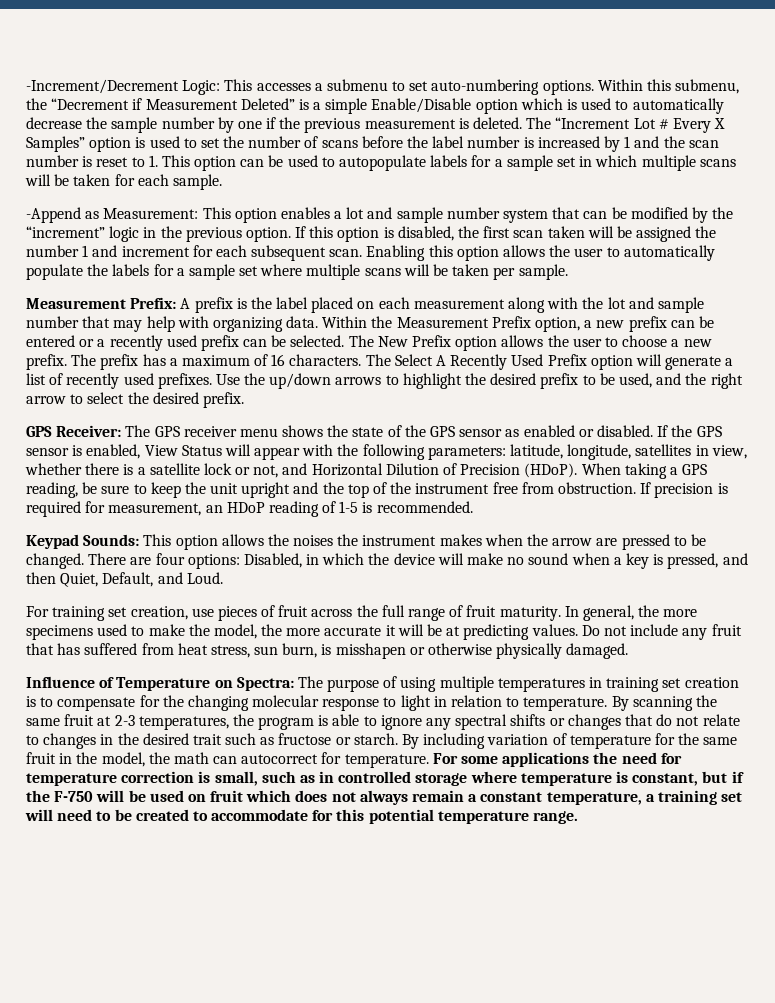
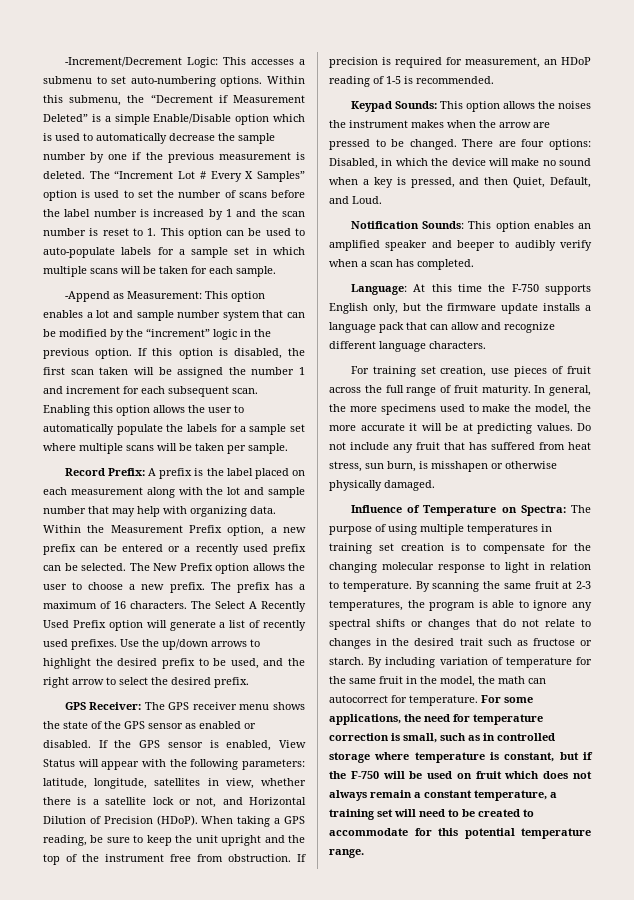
- The “Increment Lot # Every X Samples” option is used to set the number of scans before the label number is increased by 1 and the scan number is reset to 1. This option can be used to autopopulate labels for a sample set in which multiple scans will be taken for each sample.
+ The “Increment Lot # Every X Samples” option is used to set the number of scans before the label number is increased by 1 and the scan number is reset to 1. This option can be used to auto-populate labels for a sample set in which multiple scans will be taken for each sample.
- Measurement Prefix: A prefix is the label placed on each measurement along with the lot and sample number that may help with organizing data.
+ Record Prefix: A prefix is the label placed on each measurement along with the lot and sample number that may help with organizing data.
+ Notification Sounds: This option enables an amplified speaker and beeper to audibly verify when a scan has completed.
+ Language: At this time the F-750 supports English only, but the firmware update installs a language pack that can allow and recognize different language characters.
- For some applications the need for temperature correction is small, such as in controlled storage where temperature is constant, but if the F-750 will be used on fruit which does not always remain a constant temperature, a training set will need to be created to accommodate for this potential temperature range.
+ For some applications, the need for temperature correction is small, such as in controlled storage where temperature is constant, but if the F-750 will be used on fruit which does not always remain a constant temperature, a training set will need to be created to accommodate for this potential temperature range.

